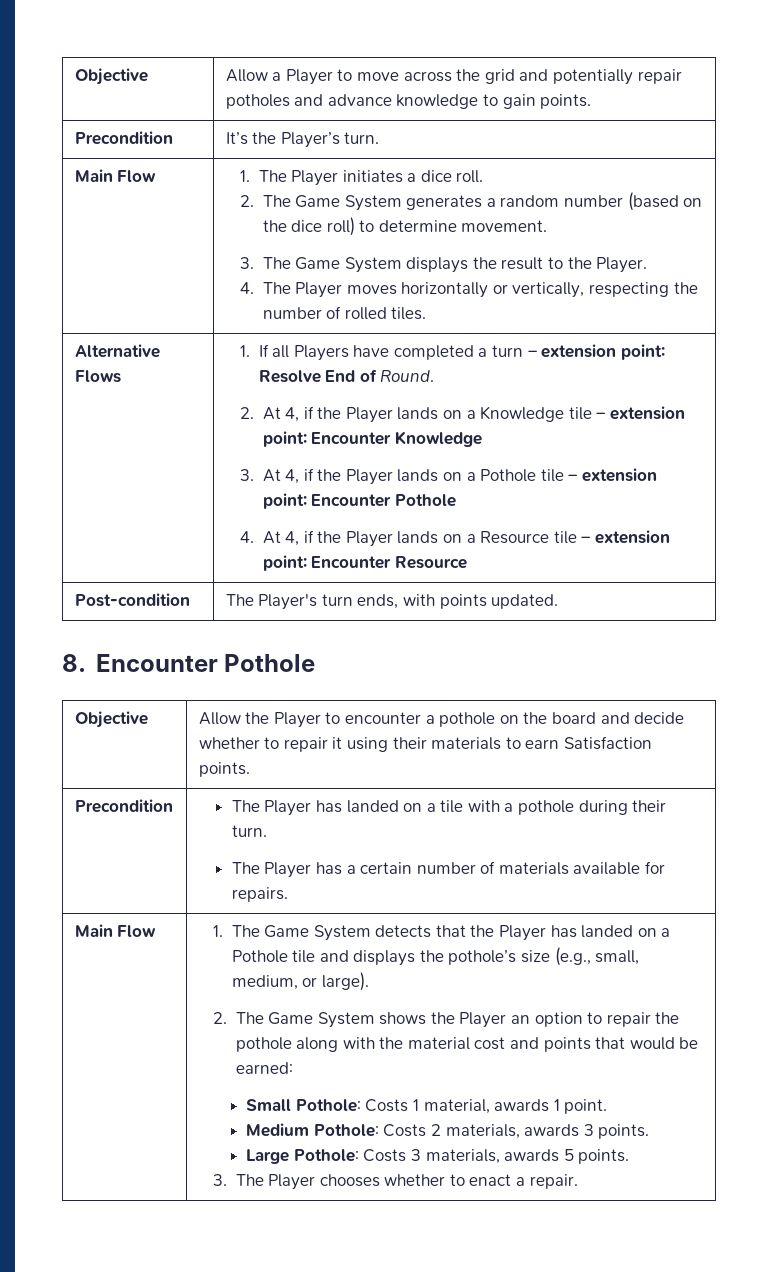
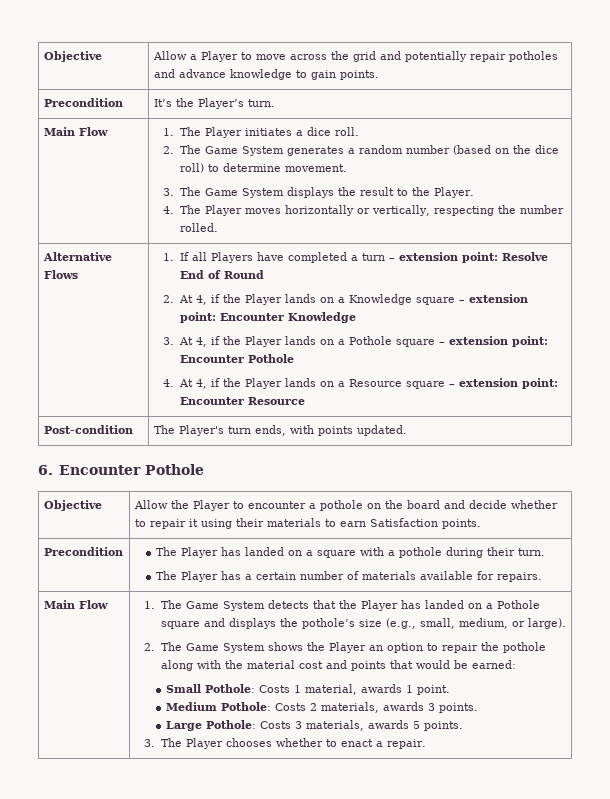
- 4. The Player moves horizontally or vertically, respecting the number of rolled tiles.
+ 4. The Player moves horizontally or vertically, respecting the number rolled.
- 1. If all Players have completed a turn – extension point: Resolve End of Round.
+ 1. If all Players have completed a turn – extension point: Resolve End of Round
- 2. At 4, if the Player lands on a Knowledge tile – extension point: Encounter Knowledge
+ 2. At 4, if the Player lands on a Knowledge square – extension point: Encounter Knowledge
- 3. At 4, if the Player lands on a Pothole tile – extension point: Encounter Pothole
+ 3. At 4, if the Player lands on a Pothole square – extension point: Encounter Pothole
- 4. At 4, if the Player lands on a Resource tile – extension point: Encounter Resource
+ 4. At 4, if the Player lands on a Resource square – extension point: Encounter Resource
- 8. Encounter Pothole
+ 6. Encounter Pothole
- Precondition | The Player has landed on a tile with a pothole during their turn.
+ Precondition | The Player has landed on a square with a pothole during their turn.
- 1. The Game System detects that the Player has landed on a Pothole tile and displays the pothole’s size (e.g., small, medium, or large).
+ 1. The Game System detects that the Player has landed on a Pothole square and displays the pothole’s size (e.g., small, medium, or large).

